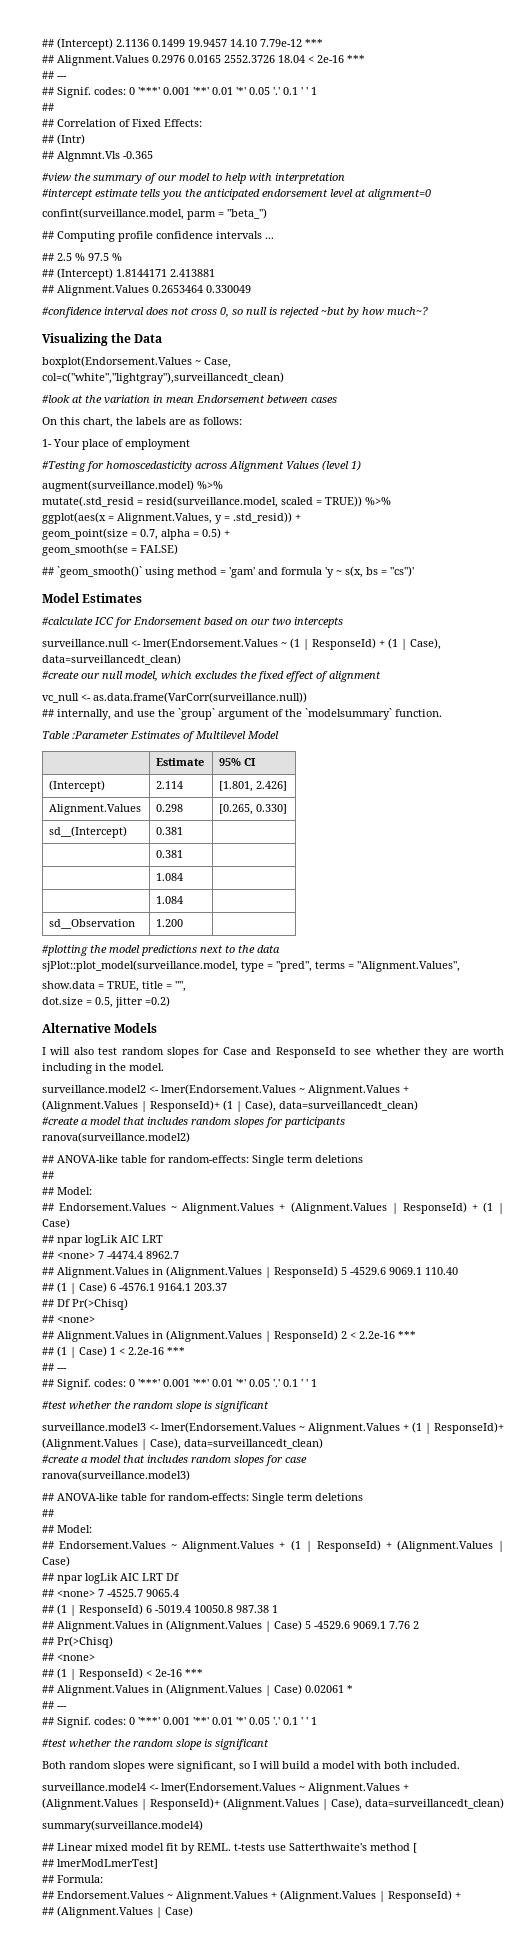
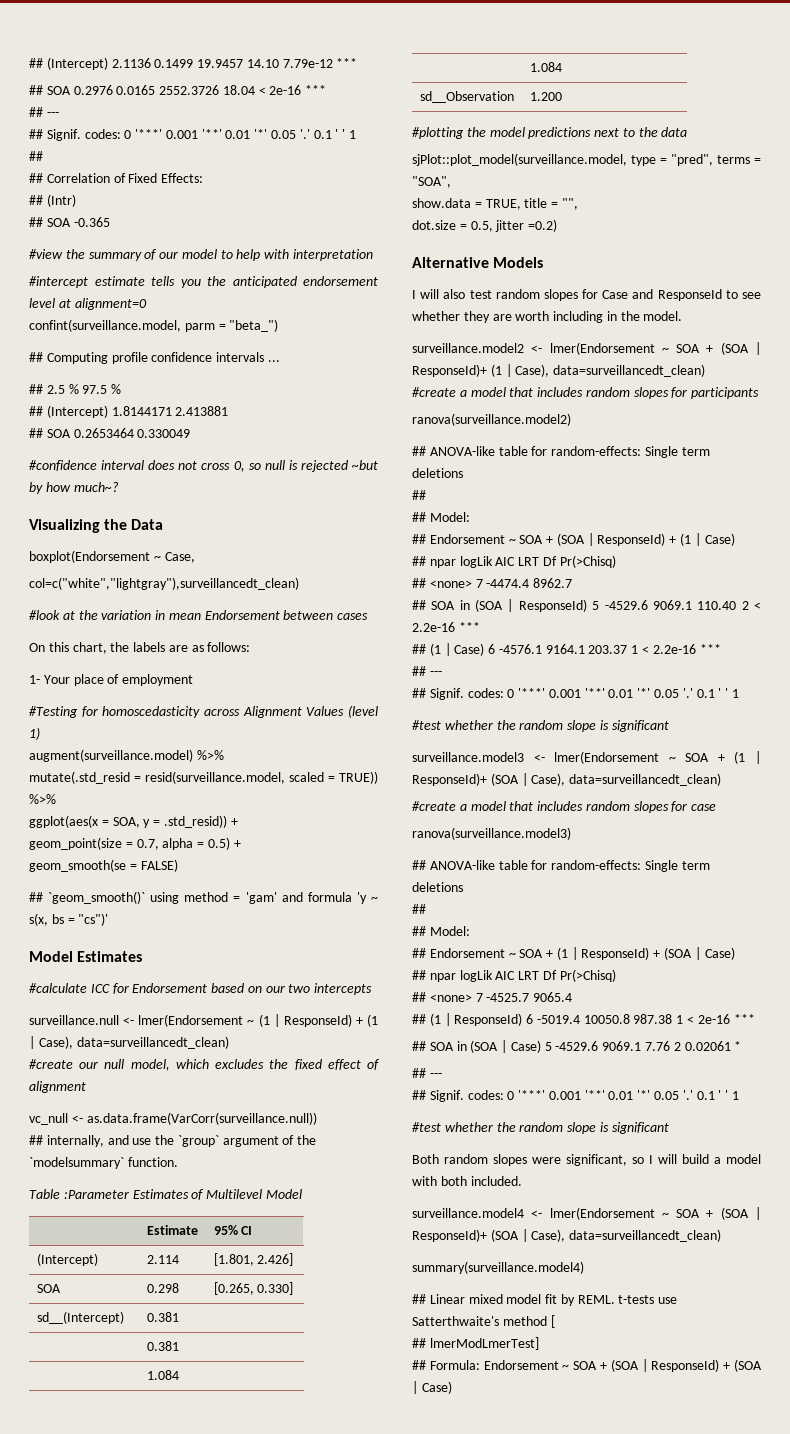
- ## Alignment.Values 0.2976 0.0165 2552.3726 18.04 < 2e-16 ***
+ ## SOA 0.2976 0.0165 2552.3726 18.04 < 2e-16 ***
- ## Algnmnt.Vls -0.365
+ ## SOA -0.365
- ## Alignment.Values 0.2653464 0.330049
+ ## SOA 0.2653464 0.330049
- boxplot(Endorsement.Values ~ Case,
+ boxplot(Endorsement ~ Case,
- ggplot(aes(x = Alignment.Values, y = .std_resid)) +
+ ggplot(aes(x = SOA, y = .std_resid)) +
- surveillance.null <- lmer(Endorsement.Values ~ (1 | ResponseId) + (1 | Case), data=surveillancedt_clean)
+ surveillance.null <- lmer(Endorsement ~ (1 | ResponseId) + (1 | Case), data=surveillancedt_clean)
- Alignment.Values | 0.298 | [0.265, 0.330]
+ SOA | 0.298 | [0.265, 0.330]
- sjPlot::plot_model(surveillance.model, type = "pred", terms = "Alignment.Values",
+ sjPlot::plot_model(surveillance.model, type = "pred", terms = "SOA",
- surveillance.model2 <- lmer(Endorsement.Values ~ Alignment.Values + (Alignment.Values | ResponseId)+ (1 | Case), data=surveillancedt_clean)
+ surveillance.model2 <- lmer(Endorsement ~ SOA + (SOA | ResponseId)+ (1 | Case), data=surveillancedt_clean)
- ## Endorsement.Values ~ Alignment.Values + (Alignment.Values | ResponseId) + (1 | Case)
- ## npar logLik AIC LRT
+ ## Endorsement ~ SOA + (SOA | ResponseId) + (1 | Case)
+ ## npar logLik AIC LRT Df Pr(>Chisq)
- ## Alignment.Values in (Alignment.Values | ResponseId) 5 -4529.6 9069.1 110.40
+ ## SOA in (SOA | ResponseId) 5 -4529.6 9069.1 110.40 2 < 2.2e-16 ***
- ## (1 | Case) 6 -4576.1 9164.1 203.37
- ## Df Pr(>Chisq)
- ## <none>
- ## Alignment.Values in (Alignment.Values | ResponseId) 2 < 2.2e-16 ***
- ## (1 | Case) 1 < 2.2e-16 ***
+ ## (1 | Case) 6 -4576.1 9164.1 203.37 1 < 2.2e-16 ***
- surveillance.model3 <- lmer(Endorsement.Values ~ Alignment.Values + (1 | ResponseId)+ (Alignment.Values | Case), data=surveillancedt_clean)
+ surveillance.model3 <- lmer(Endorsement ~ SOA + (1 | ResponseId)+ (SOA | Case), data=surveillancedt_clean)
- ## Endorsement.Values ~ Alignment.Values + (1 | ResponseId) + (Alignment.Values | Case)
- ## npar logLik AIC LRT Df
+ ## Endorsement ~ SOA + (1 | ResponseId) + (SOA | Case)
+ ## npar logLik AIC LRT Df Pr(>Chisq)
- ## (1 | ResponseId) 6 -5019.4 10050.8 987.38 1
- ## Alignment.Values in (Alignment.Values | Case) 5 -4529.6 9069.1 7.76 2
- ## Pr(>Chisq)
- ## <none>
- ## (1 | ResponseId) < 2e-16 ***
- ## Alignment.Values in (Alignment.Values | Case) 0.02061 *
+ ## (1 | ResponseId) 6 -5019.4 10050.8 987.38 1 < 2e-16 ***
+ ## SOA in (SOA | Case) 5 -4529.6 9069.1 7.76 2 0.02061 *
- surveillance.model4 <- lmer(Endorsement.Values ~ Alignment.Values + (Alignment.Values | ResponseId)+ (Alignment.Values | Case), data=surveillancedt_clean)
+ surveillance.model4 <- lmer(Endorsement ~ SOA + (SOA | ResponseId)+ (SOA | Case), data=surveillancedt_clean)
- ## Formula:
- ## Endorsement.Values ~ Alignment.Values + (Alignment.Values | ResponseId) +
- ## (Alignment.Values | Case)
+ ## Formula: Endorsement ~ SOA + (SOA | ResponseId) + (SOA | Case)

